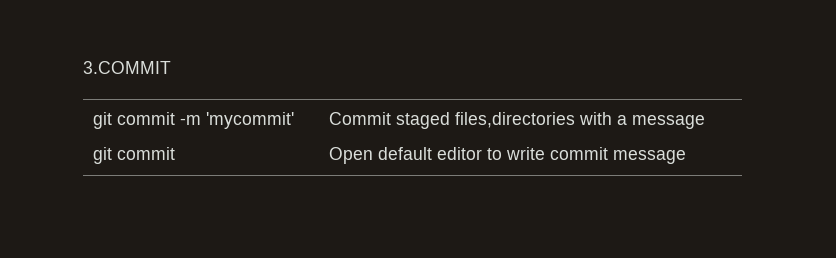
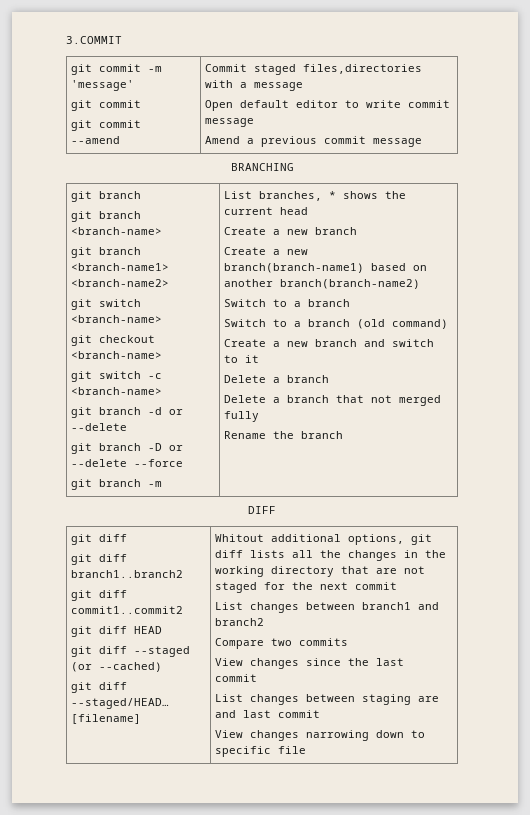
- git commit -m 'mycommit'
- git commit | Commit staged files,directories with a message
+ git commit -m 'message'
+ git commit
+ git commit --amend | Commit staged files,directories with a message
  Open default editor to write commit message
+ Amend a previous commit message
+ BRANCHING
+ git branch
+ git branch <branch-name>
+ git branch <branch-name1> <branch-name2>
+ git switch <branch-name>
+ git checkout <branch-name>
+ git switch -c <branch-name>
+ git branch -d or --delete
+ git branch -D or --delete --force
+ git branch -m | List branches, * shows the current head
+ Create a new branch
+ Create a new branch(branch-name1) based on another branch(branch-name2)
+ Switch to a branch
+ Switch to a branch (old command)
+ Create a new branch and switch to it
+ Delete a branch
+ Delete a branch that not merged fully
+ Rename the branch
+ DIFF
+ git diff
+ git diff branch1..branch2
+ git diff commit1..commit2
+ git diff HEAD
+ git diff --staged (or --cached)
+ git diff --staged/HEAD… [filename] | Whitout additional options, git diff lists all the changes in the working directory that are not staged for the next commit
+ List changes between branch1 and branch2
+ Compare two commits
+ View changes since the last commit
+ List changes between staging are and last commit
+ View changes narrowing down to specific file

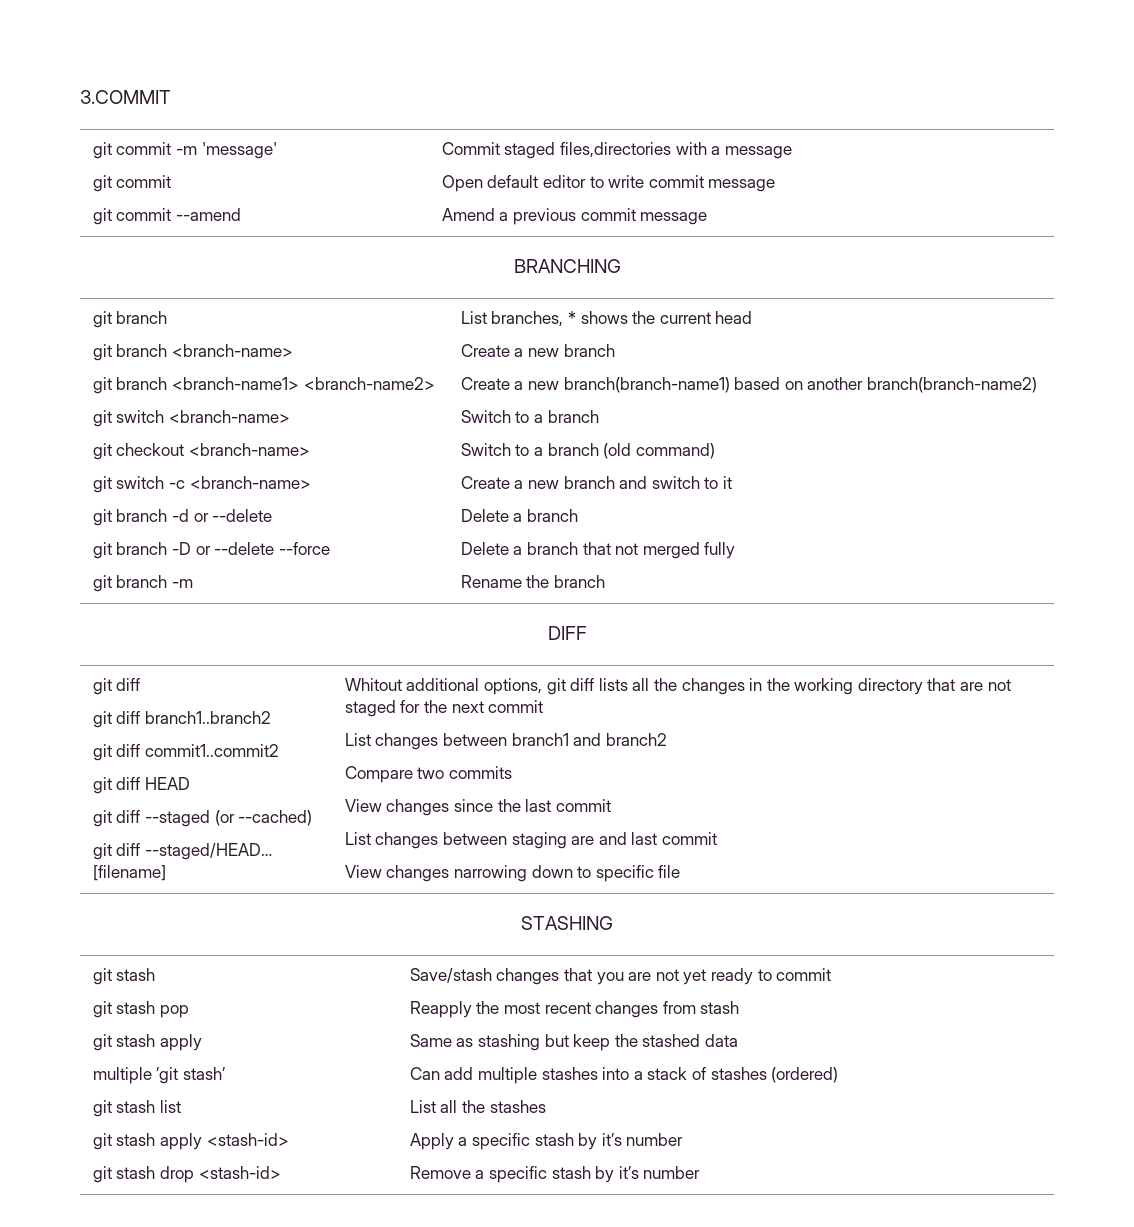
+ STASHING
+ git stash
+ git stash pop
+ git stash apply
+ multiple ’git stash’
+ git stash list
+ git stash apply <stash-id>
+ git stash drop <stash-id> | Save/stash changes that you are not yet ready to commit
+ Reapply the most recent changes from stash
+ Same as stashing but keep the stashed data
+ Can add multiple stashes into a stack of stashes (ordered)
+ List all the stashes
+ Apply a specific stash by it’s number
+ Remove a specific stash by it’s number

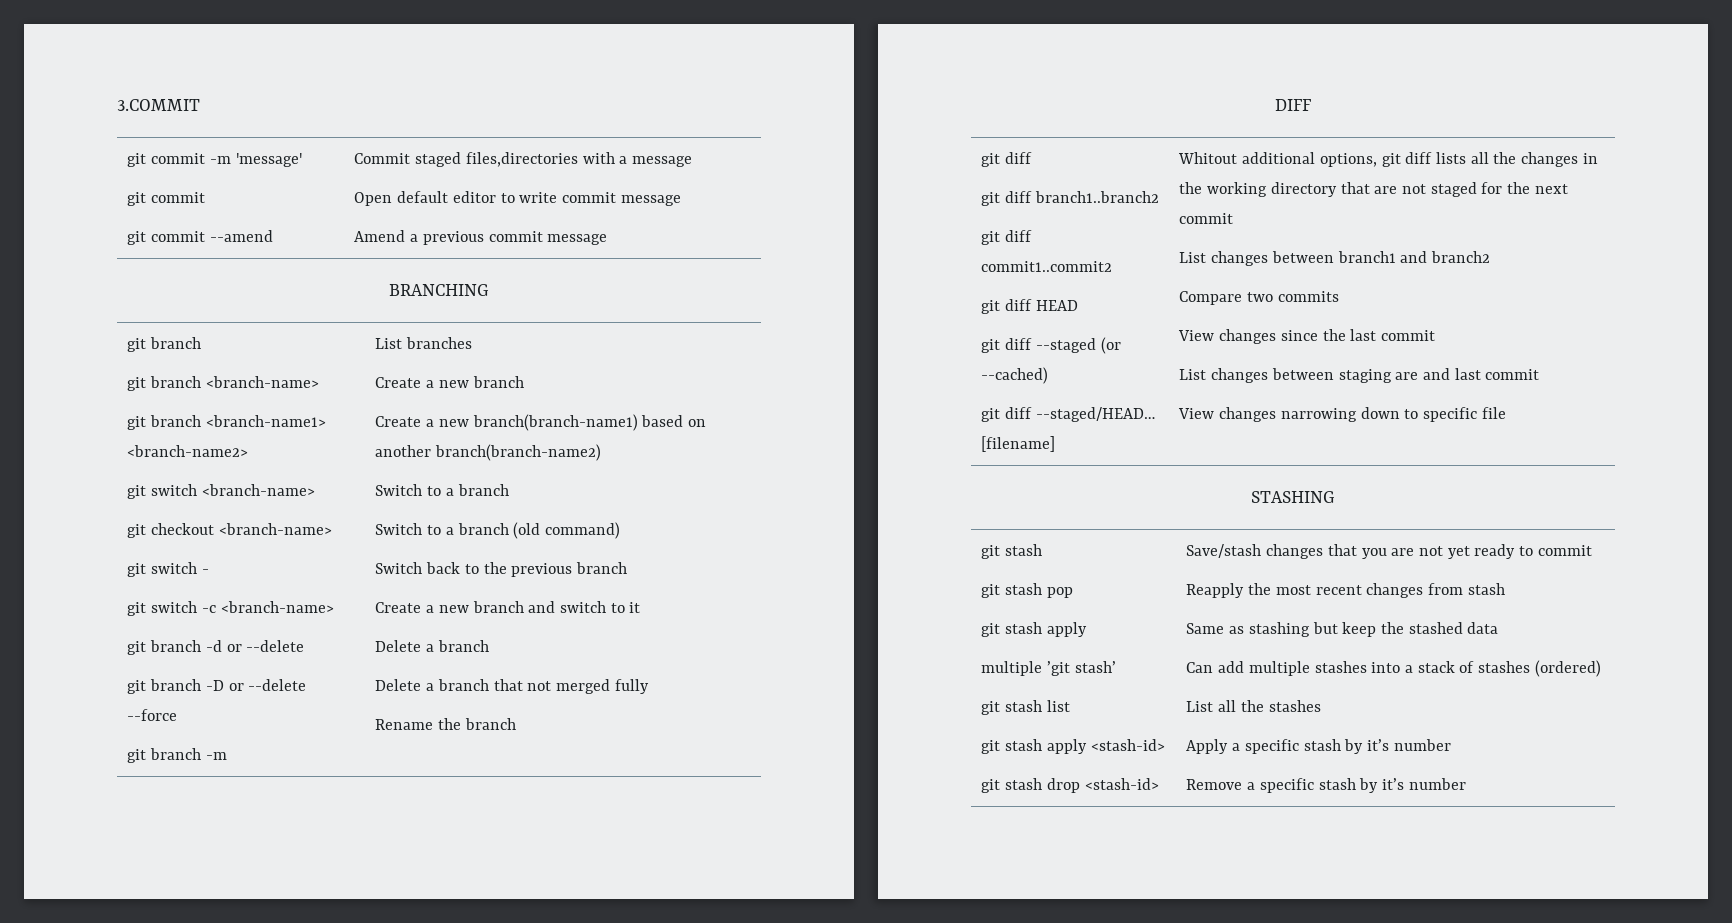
+ git switch -
- List branches, * shows the current head
+ List branches
+ Switch back to the previous branch

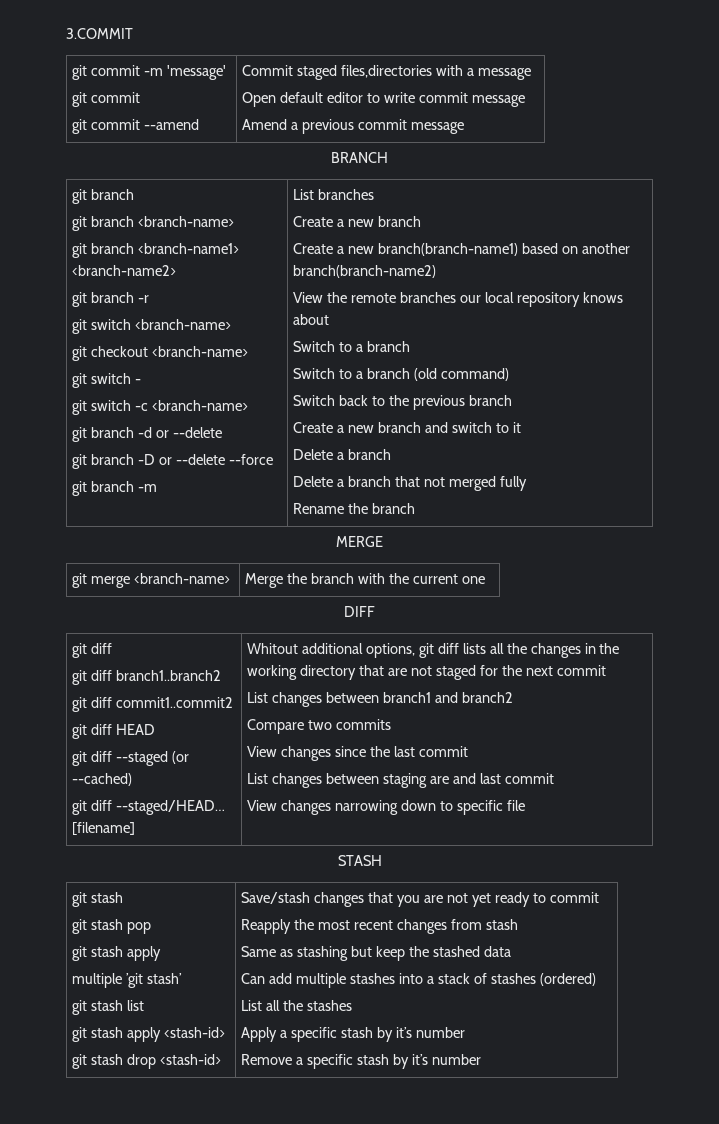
- BRANCHING
+ BRANCH
+ git branch -r
+ View the remote branches our local repository knows about
+ MERGE
+ git merge <branch-name> | Merge the branch with the current one
- STASHING
+ STASH

